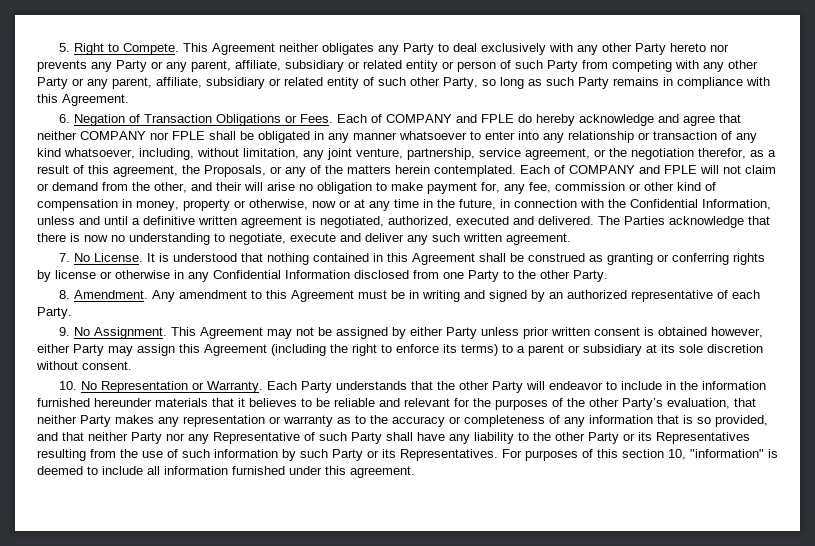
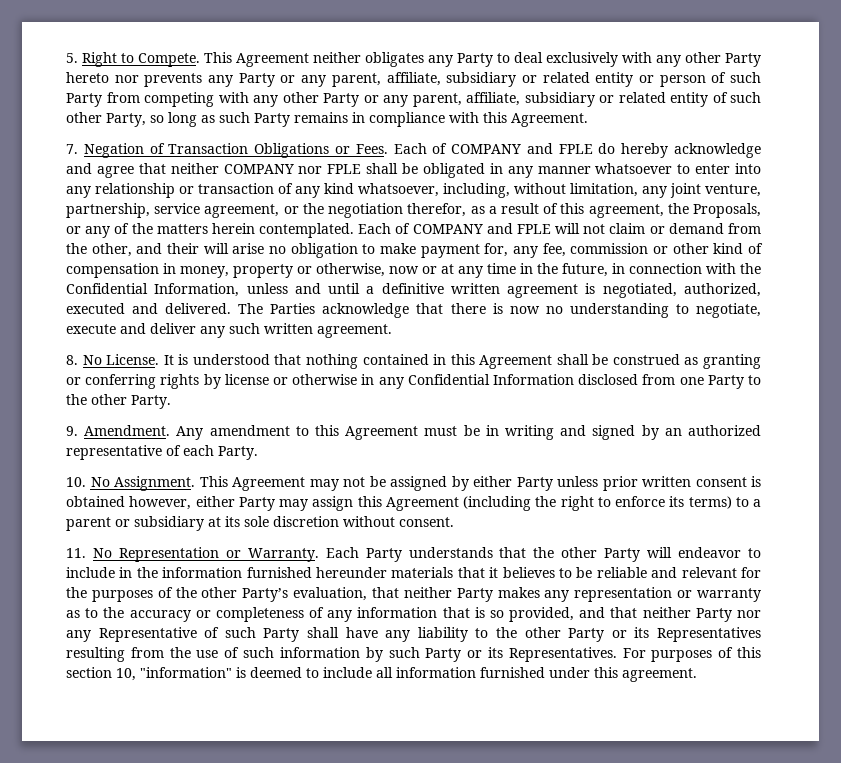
- 6. Negation of Transaction Obligations or Fees.
+ 7. Negation of Transaction Obligations or Fees.
- 7. No License.
+ 8. No License.
- 8. Amendment.
+ 9. Amendment.
- 9. No Assignment.
+ 10. No Assignment.
- 10. No Representation or Warranty.
+ 11. No Representation or Warranty.

